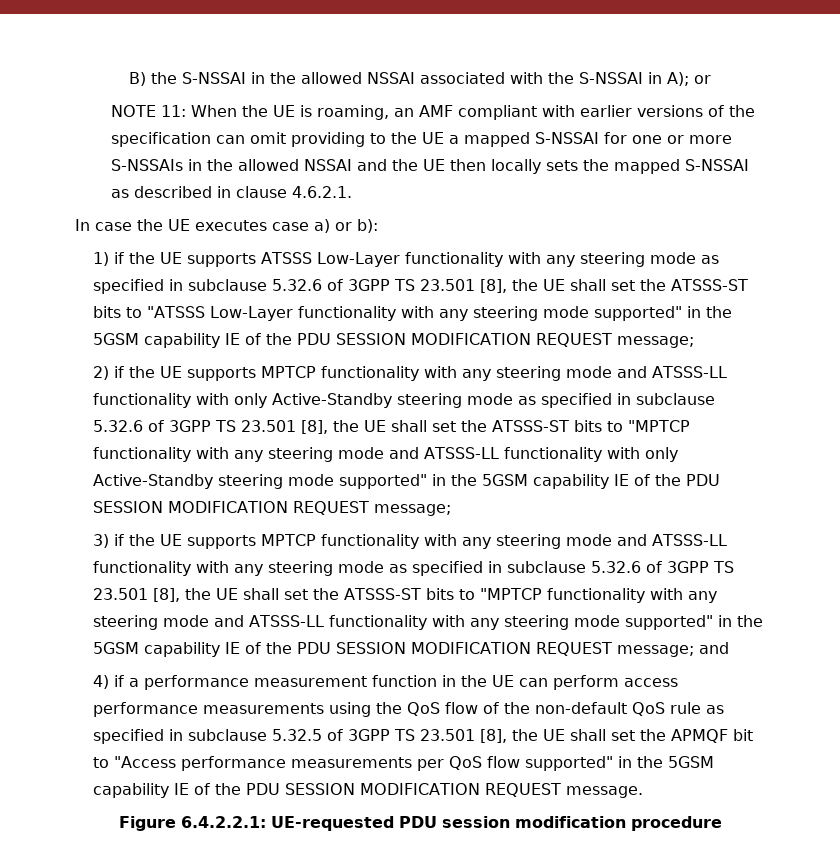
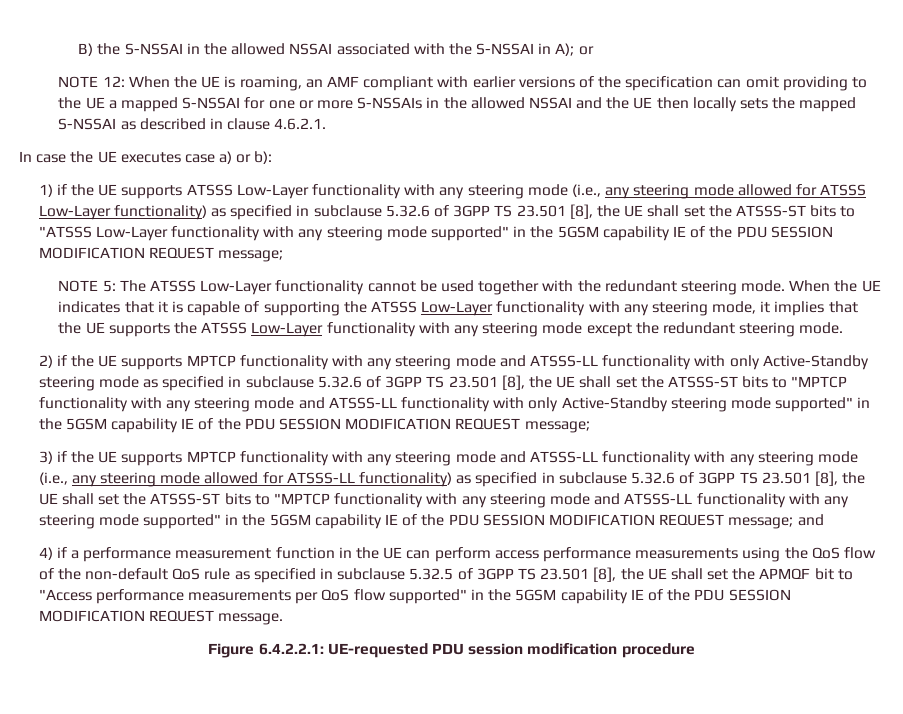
- NOTE 11: When the UE is roaming, an AMF compliant with earlier versions of the specification can omit providing to the UE a mapped S-NSSAI for one or more S-NSSAIs in the allowed NSSAI and the UE then locally sets the mapped S-NSSAI as described in clause 4.6.2.1.
+ NOTE 12: When the UE is roaming, an AMF compliant with earlier versions of the specification can omit providing to the UE a mapped S-NSSAI for one or more S-NSSAIs in the allowed NSSAI and the UE then locally sets the mapped S-NSSAI as described in clause 4.6.2.1.
- 1) if the UE supports ATSSS Low-Layer functionality with any steering mode as specified in subclause 5.32.6 of 3GPP TS 23.501 [8], the UE shall set the ATSSS-ST bits to "ATSSS Low-Layer functionality with any steering mode supported" in the 5GSM capability IE of the PDU SESSION MODIFICATION REQUEST message;
+ 1) if the UE supports ATSSS Low-Layer functionality with any steering mode (i.e., any steering mode allowed for ATSSS Low-Layer functionality) as specified in subclause 5.32.6 of 3GPP TS 23.501 [8], the UE shall set the ATSSS-ST bits to "ATSSS Low-Layer functionality with any steering mode supported" in the 5GSM capability IE of the PDU SESSION MODIFICATION REQUEST message;
+ NOTE 5: The ATSSS Low-Layer functionality cannot be used together with the redundant steering mode. When the UE indicates that it is capable of supporting the ATSSS Low-Layer functionality with any steering mode, it implies that the UE supports the ATSSS Low-Layer functionality with any steering mode except the redundant steering mode.
- 3) if the UE supports MPTCP functionality with any steering mode and ATSSS-LL functionality with any steering mode as specified in subclause 5.32.6 of 3GPP TS 23.501 [8], the UE shall set the ATSSS-ST bits to "MPTCP functionality with any steering mode and ATSSS-LL functionality with any steering mode supported" in the 5GSM capability IE of the PDU SESSION MODIFICATION REQUEST message;
+ 3) if the UE supports MPTCP functionality with any steering mode and ATSSS-LL functionality with any steering mode (i.e., any steering mode allowed for ATSSS-LL functionality) as specified in subclause 5.32.6 of 3GPP TS 23.501 [8], the UE shall set the ATSSS-ST bits to "MPTCP functionality with any steering mode and ATSSS-LL functionality with any steering mode supported" in the 5GSM capability IE of the PDU SESSION MODIFICATION REQUEST message;

